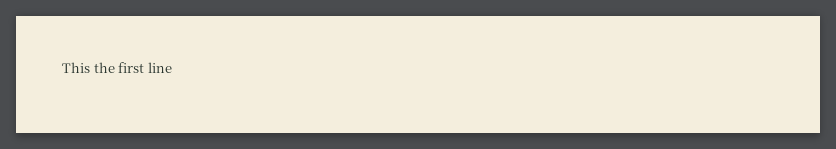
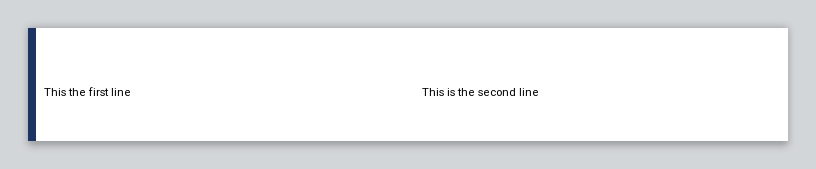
+ This is the second line

